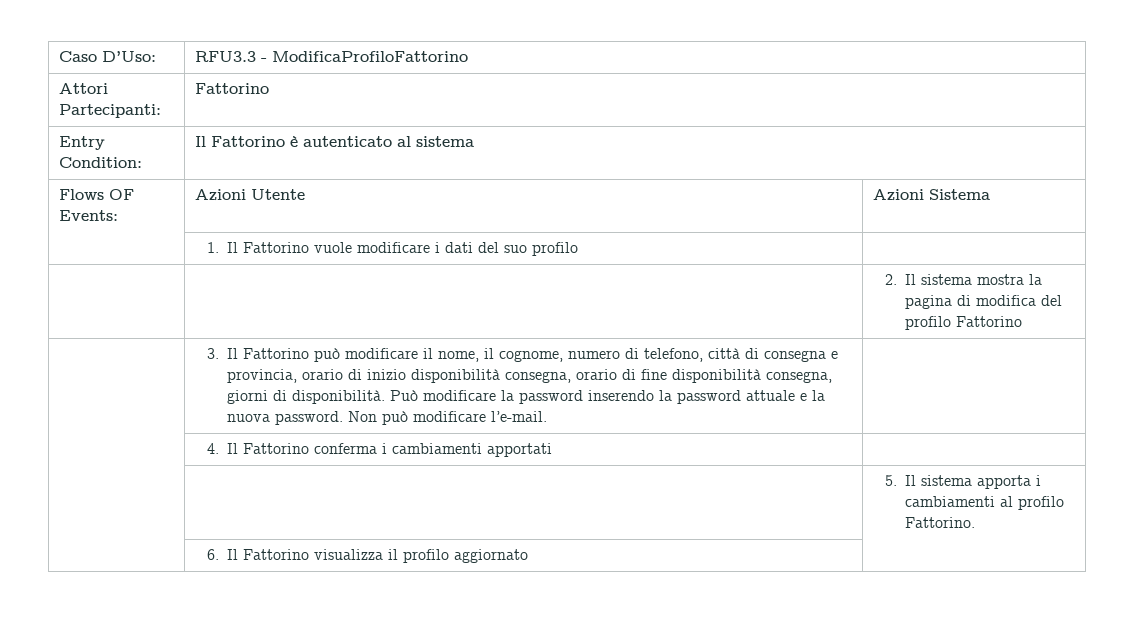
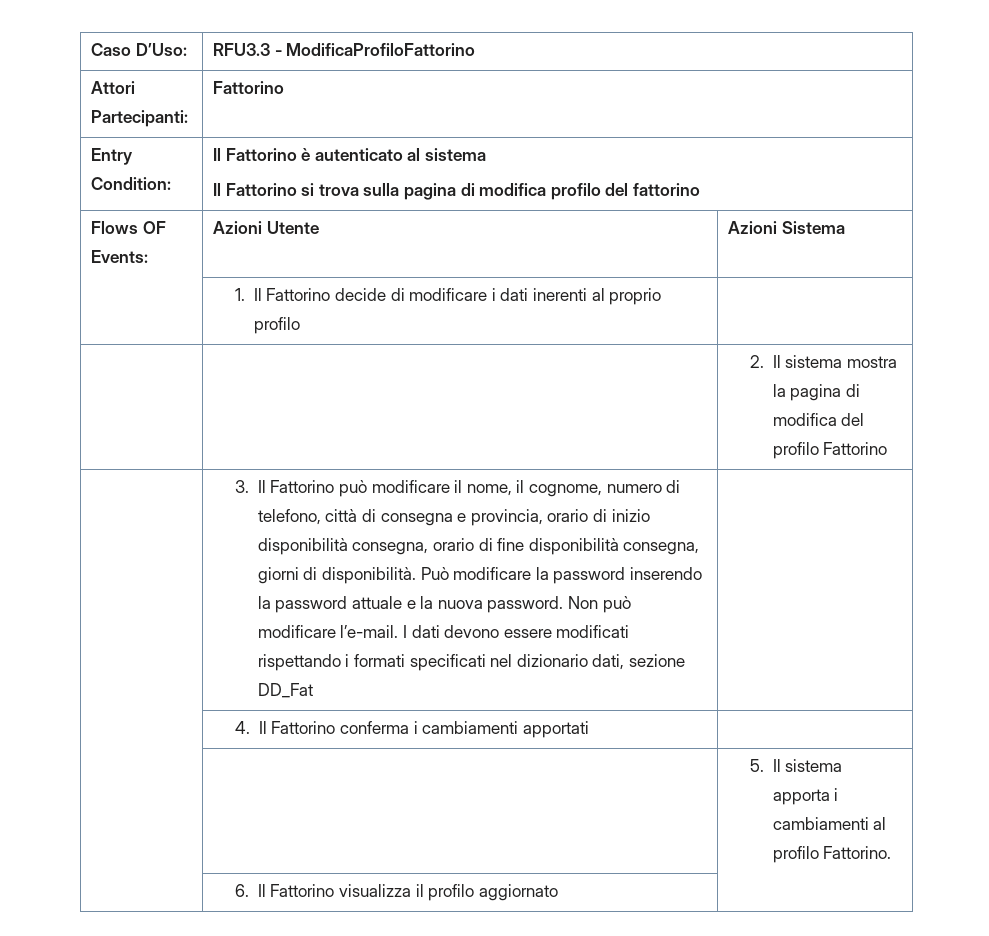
  Entry Condition: | Il Fattorino è autenticato al sistema
+ Il Fattorino si trova sulla pagina di modifica profilo del fattorino
- | 1. Il Fattorino vuole modificare i dati del suo profilo |
+ | 1. Il Fattorino decide di modificare i dati inerenti al proprio profilo |
+ I dati devono essere modificati rispettando i formati specificati nel dizionario dati, sezione DD_Fat

